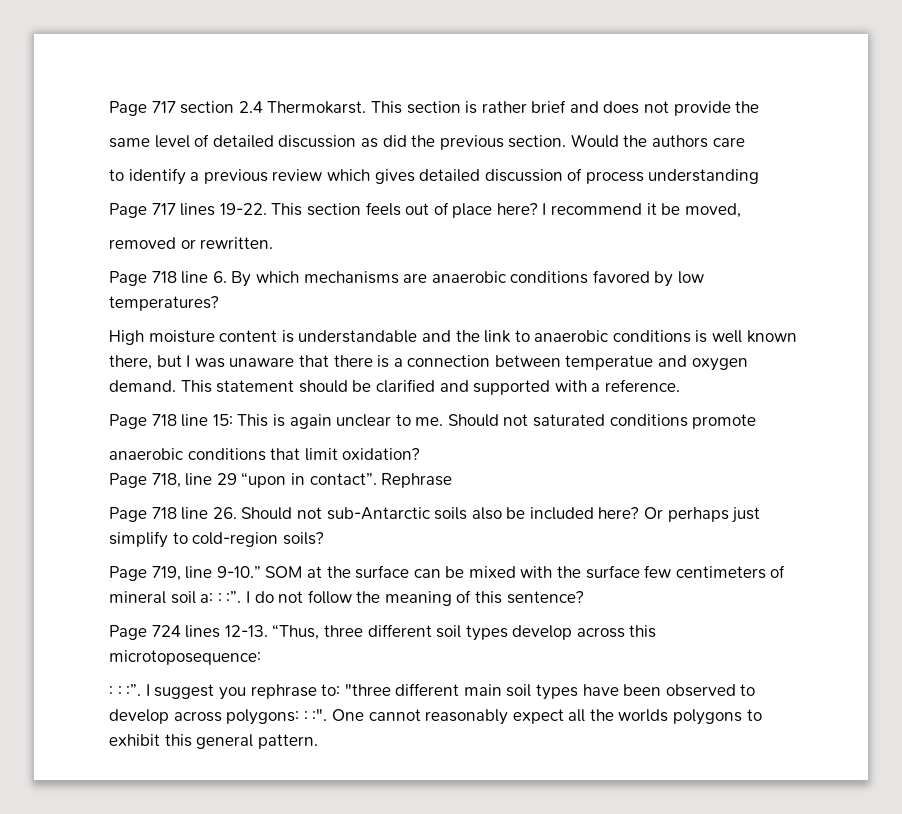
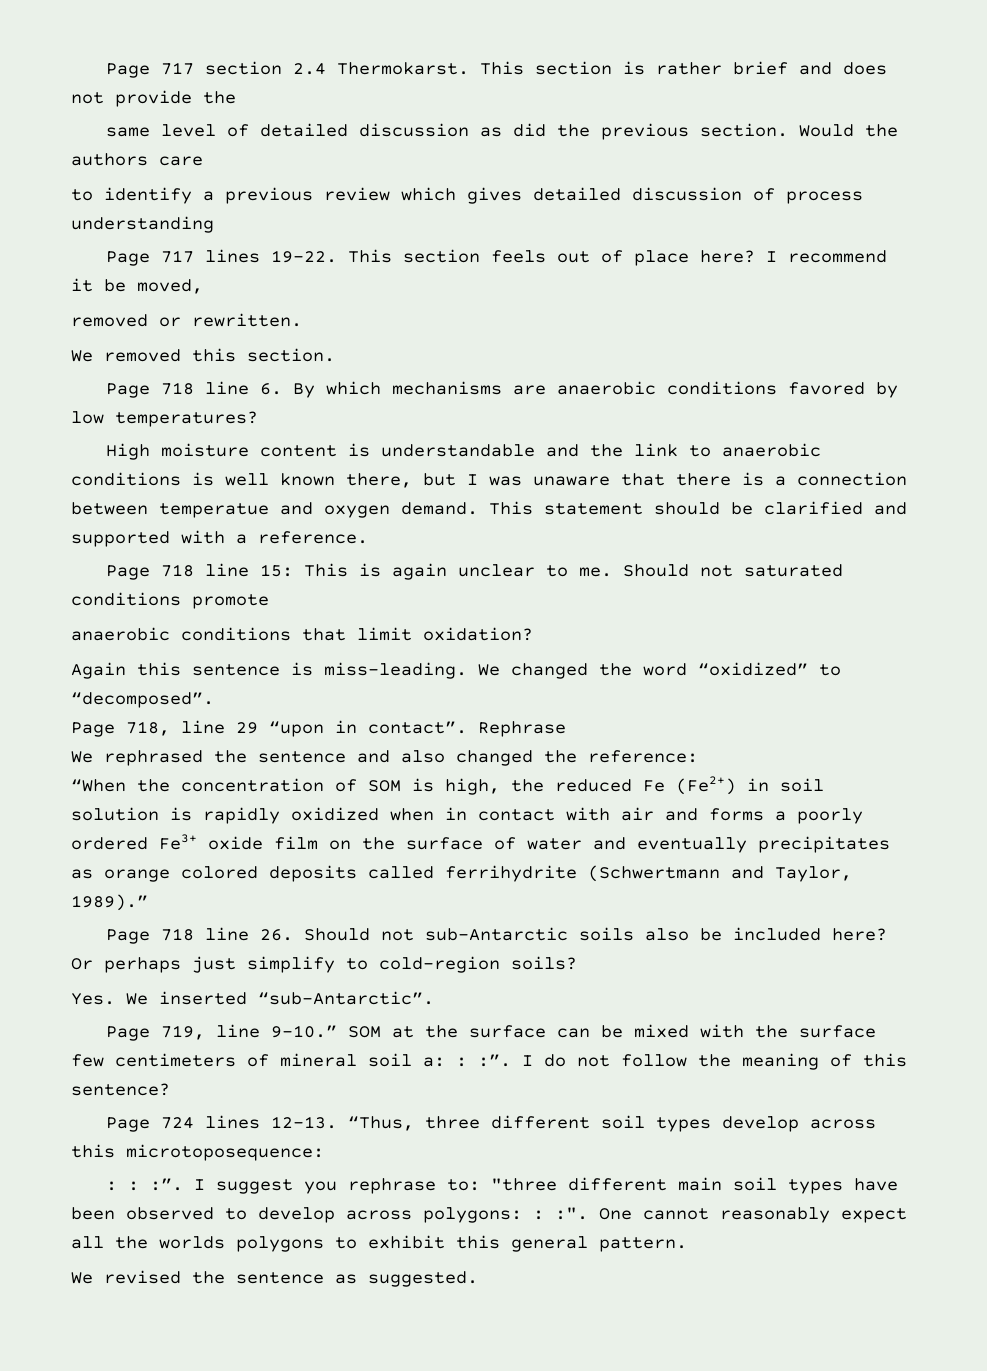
+ We removed this section.
+ Again this sentence is miss-leading. We changed the word “oxidized” to “decomposed”.
+ We rephrased the sentence and also changed the reference:
+ “When the concentration of SOM is high, the reduced Fe (Fe2+) in soil solution is rapidly oxidized when in contact with air and forms a poorly ordered Fe3+ oxide film on the surface of water and eventually precipitates as orange colored deposits called ferrihydrite (Schwertmann and Taylor, 1989).”
+ Yes. We inserted “sub-Antarctic”.
+ We revised the sentence as suggested.

